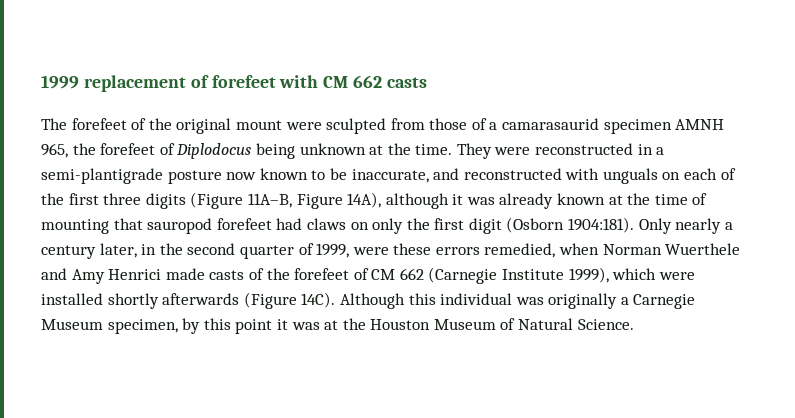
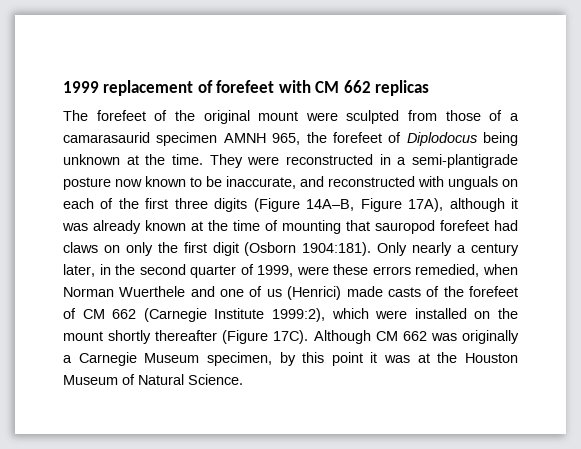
- 1999 replacement of forefeet with CM 662 casts
+ 1999 replacement of forefeet with CM 662 replicas
- They were reconstructed in a semi-plantigrade posture now known to be inaccurate, and reconstructed with unguals on each of the first three digits (Figure 11A–B, Figure 14A), although it was already known at the time of mounting that sauropod forefeet had claws on only the first digit (Osborn 1904:181).
+ They were reconstructed in a semi-plantigrade posture now known to be inaccurate, and reconstructed with unguals on each of the first three digits (Figure 14A–B, Figure 17A), although it was already known at the time of mounting that sauropod forefeet had claws on only the first digit (Osborn 1904:181).
- Only nearly a century later, in the second quarter of 1999, were these errors remedied, when Norman Wuerthele and Amy Henrici made casts of the forefeet of CM 662 (Carnegie Institute 1999), which were installed shortly afterwards (Figure 14C). Although this individual was originally a Carnegie Museum specimen, by this point it was at the Houston Museum of Natural Science.
+ Only nearly a century later, in the second quarter of 1999, were these errors remedied, when Norman Wuerthele and one of us (Henrici) made casts of the forefeet of CM 662 (Carnegie Institute 1999:2), which were installed on the mount shortly thereafter (Figure 17C). Although CM 662 was originally a Carnegie Museum specimen, by this point it was at the Houston Museum of Natural Science.

